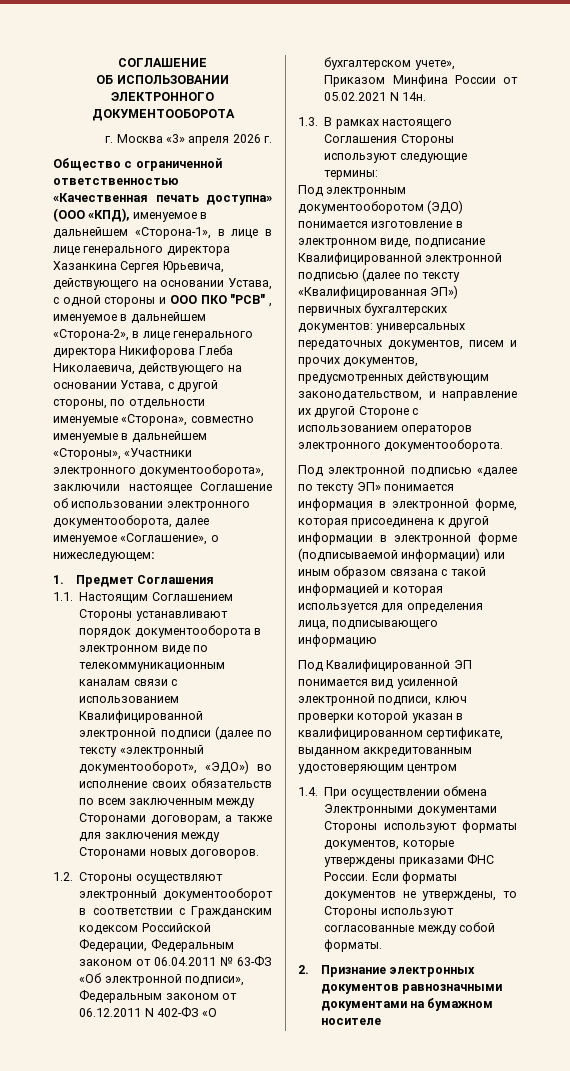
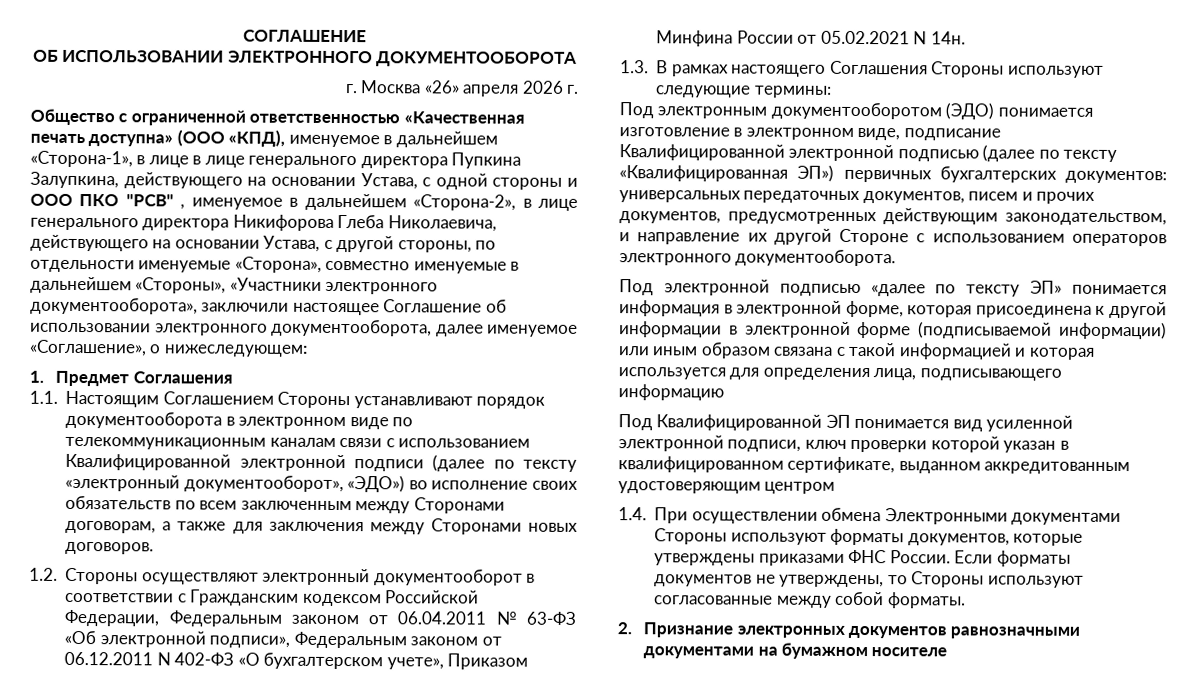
- г. Москва «3» апреля 2026 г.
+ г. Москва «26» апреля 2026 г.
- Общество с ограниченной ответственностью «Качественная печать доступна» (ООО «КПД), именуемое в дальнейшем «Сторона-1», в лице в лице генерального директора Хазанкина Сергея Юрьевича, действующего на основании Устава, с одной стороны и ООО ПКО "РСВ" , именуемое в дальнейшем «Сторона-2», в лице генерального директора Никифорова Глеба Николаевича, действующего на основании Устава, с другой стороны, по отдельности именуемые «Сторона», совместно именуемые в дальнейшем «Стороны», «Участники электронного документооборота», заключили настоящее Соглашение об использовании электронного документооборота, далее именуемое «Соглашение», о нижеследующем:
+ Общество с ограниченной ответственностью «Качественная печать доступна» (ООО «КПД), именуемое в дальнейшем «Сторона-1», в лице в лице генерального директора Пупкина Залупкина, действующего на основании Устава, с одной стороны и ООО ПКО "РСВ" , именуемое в дальнейшем «Сторона-2», в лице генерального директора Никифорова Глеба Николаевича, действующего на основании Устава, с другой стороны, по отдельности именуемые «Сторона», совместно именуемые в дальнейшем «Стороны», «Участники электронного документооборота», заключили настоящее Соглашение об использовании электронного документооборота, далее именуемое «Соглашение», о нижеследующем:

